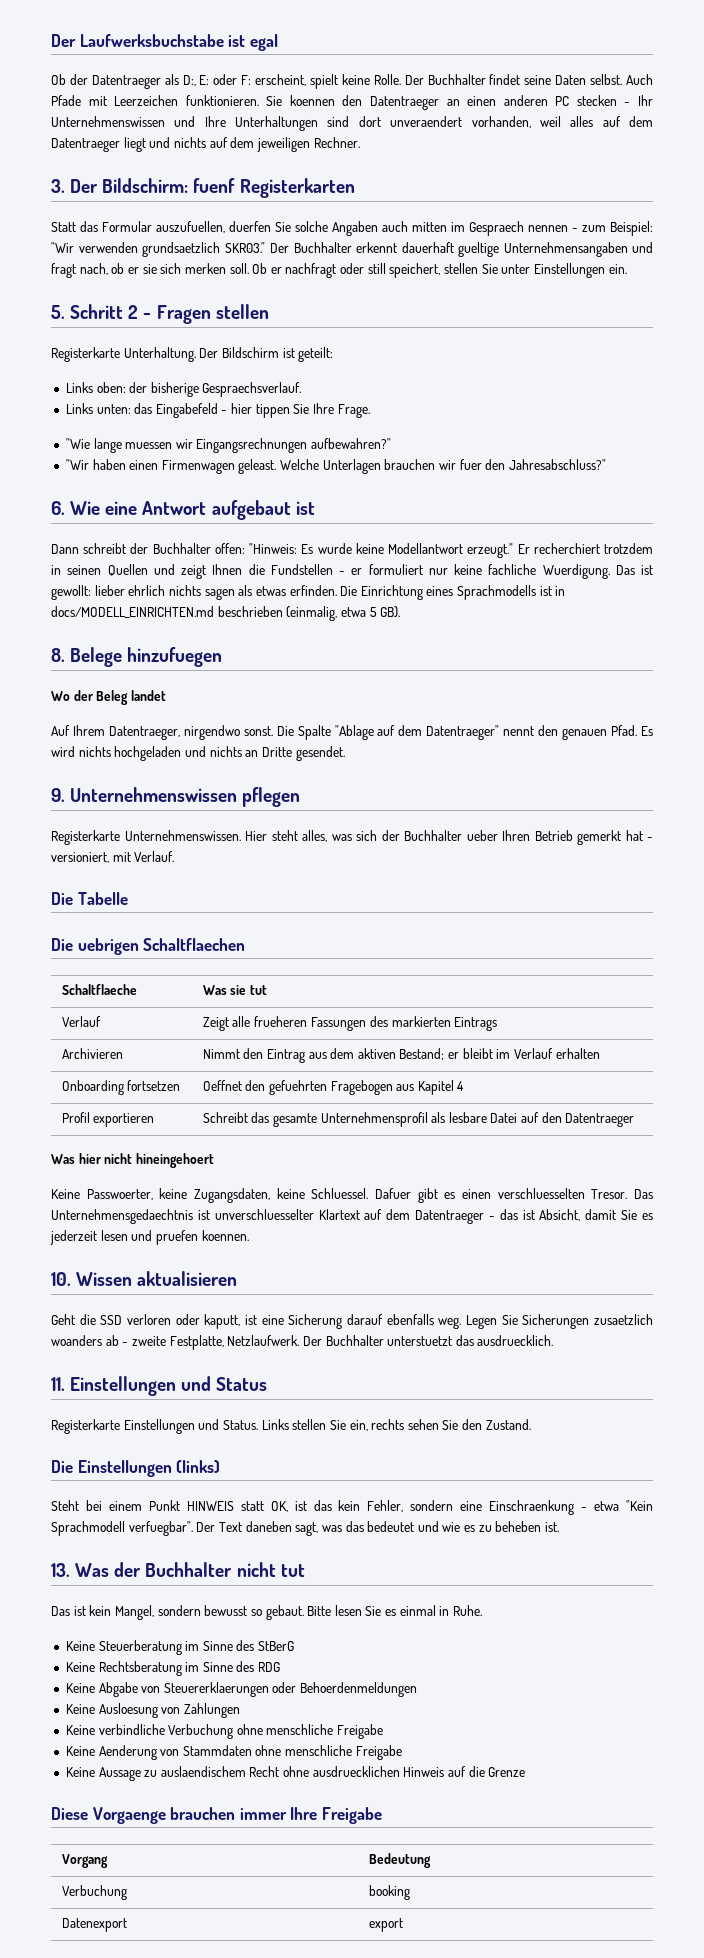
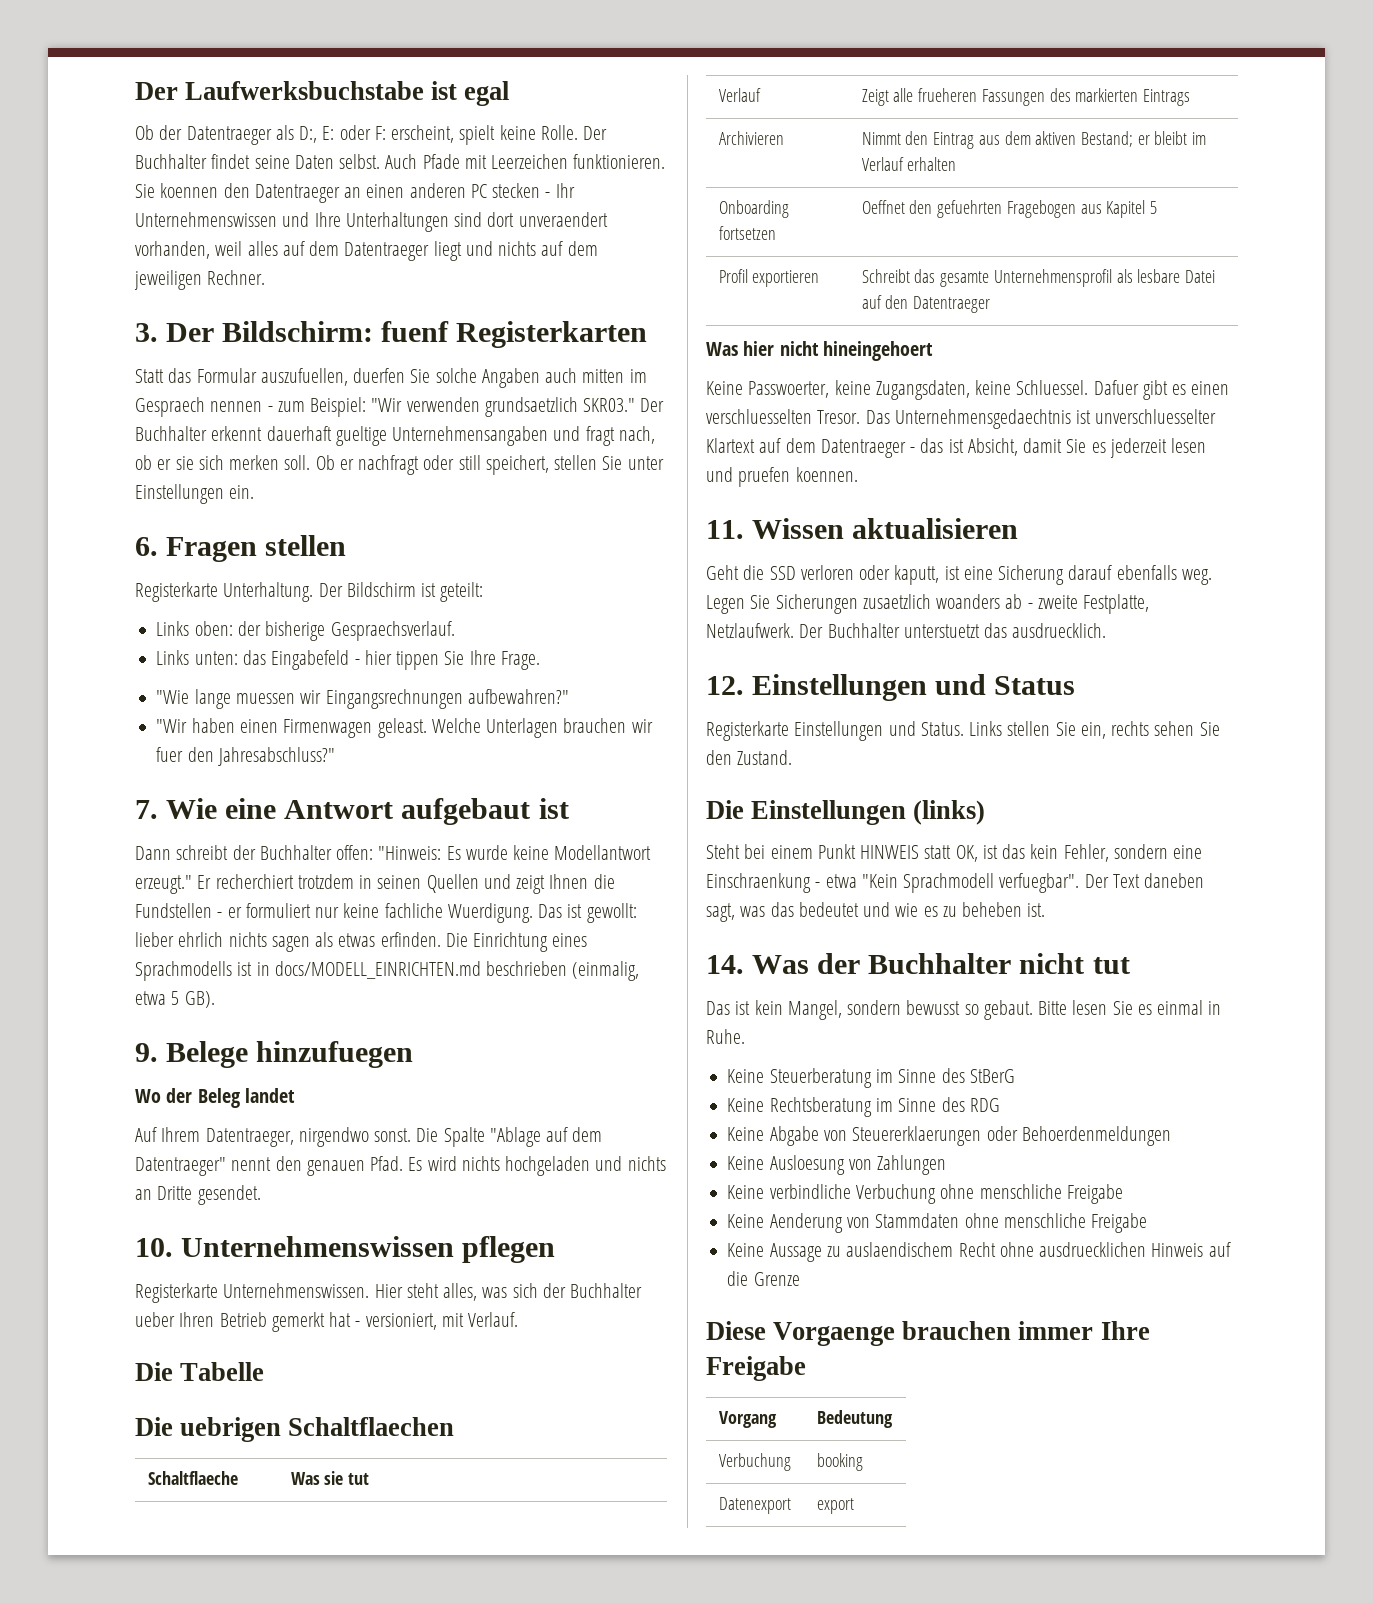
- 5. Schritt 2 - Fragen stellen
+ 6. Fragen stellen
- 6. Wie eine Antwort aufgebaut ist
+ 7. Wie eine Antwort aufgebaut ist
- 8. Belege hinzufuegen
+ 9. Belege hinzufuegen
- 9. Unternehmenswissen pflegen
+ 10. Unternehmenswissen pflegen
- Onboarding fortsetzen | Oeffnet den gefuehrten Fragebogen aus Kapitel 4
+ Onboarding fortsetzen | Oeffnet den gefuehrten Fragebogen aus Kapitel 5
- 10. Wissen aktualisieren
+ 11. Wissen aktualisieren
- 11. Einstellungen und Status
+ 12. Einstellungen und Status
- 13. Was der Buchhalter nicht tut
+ 14. Was der Buchhalter nicht tut

